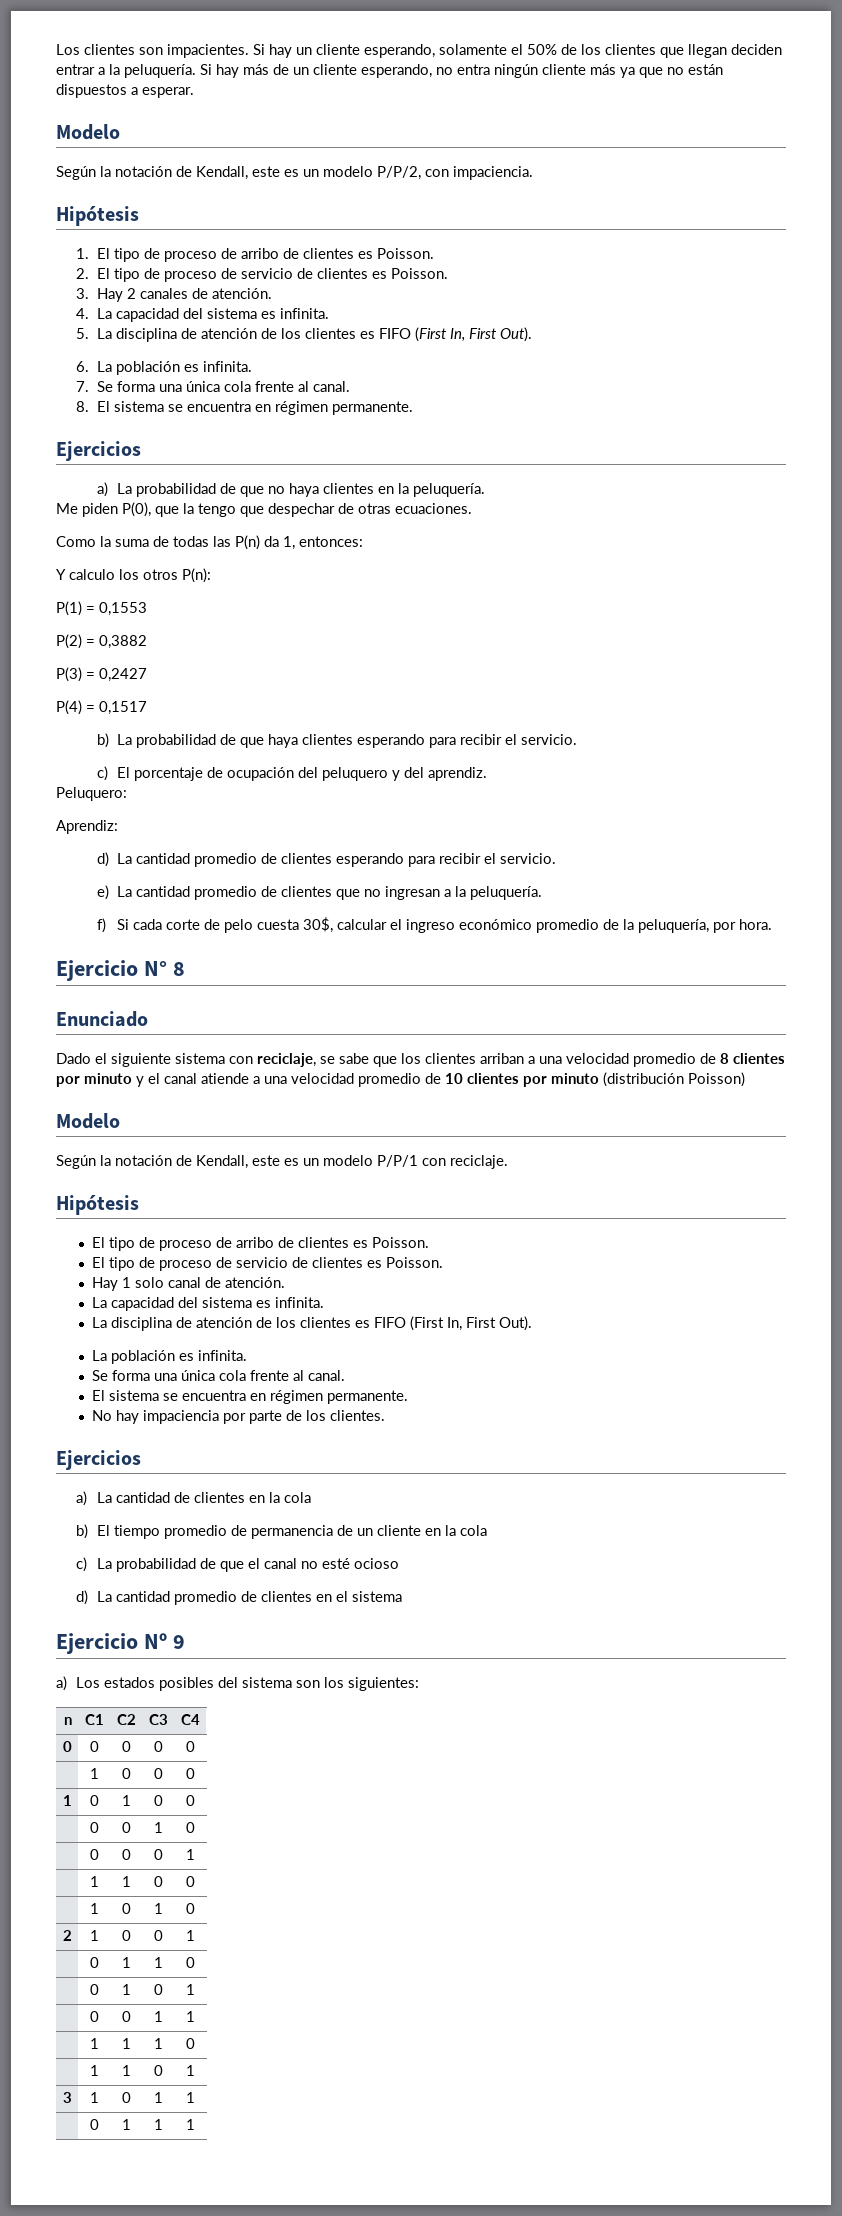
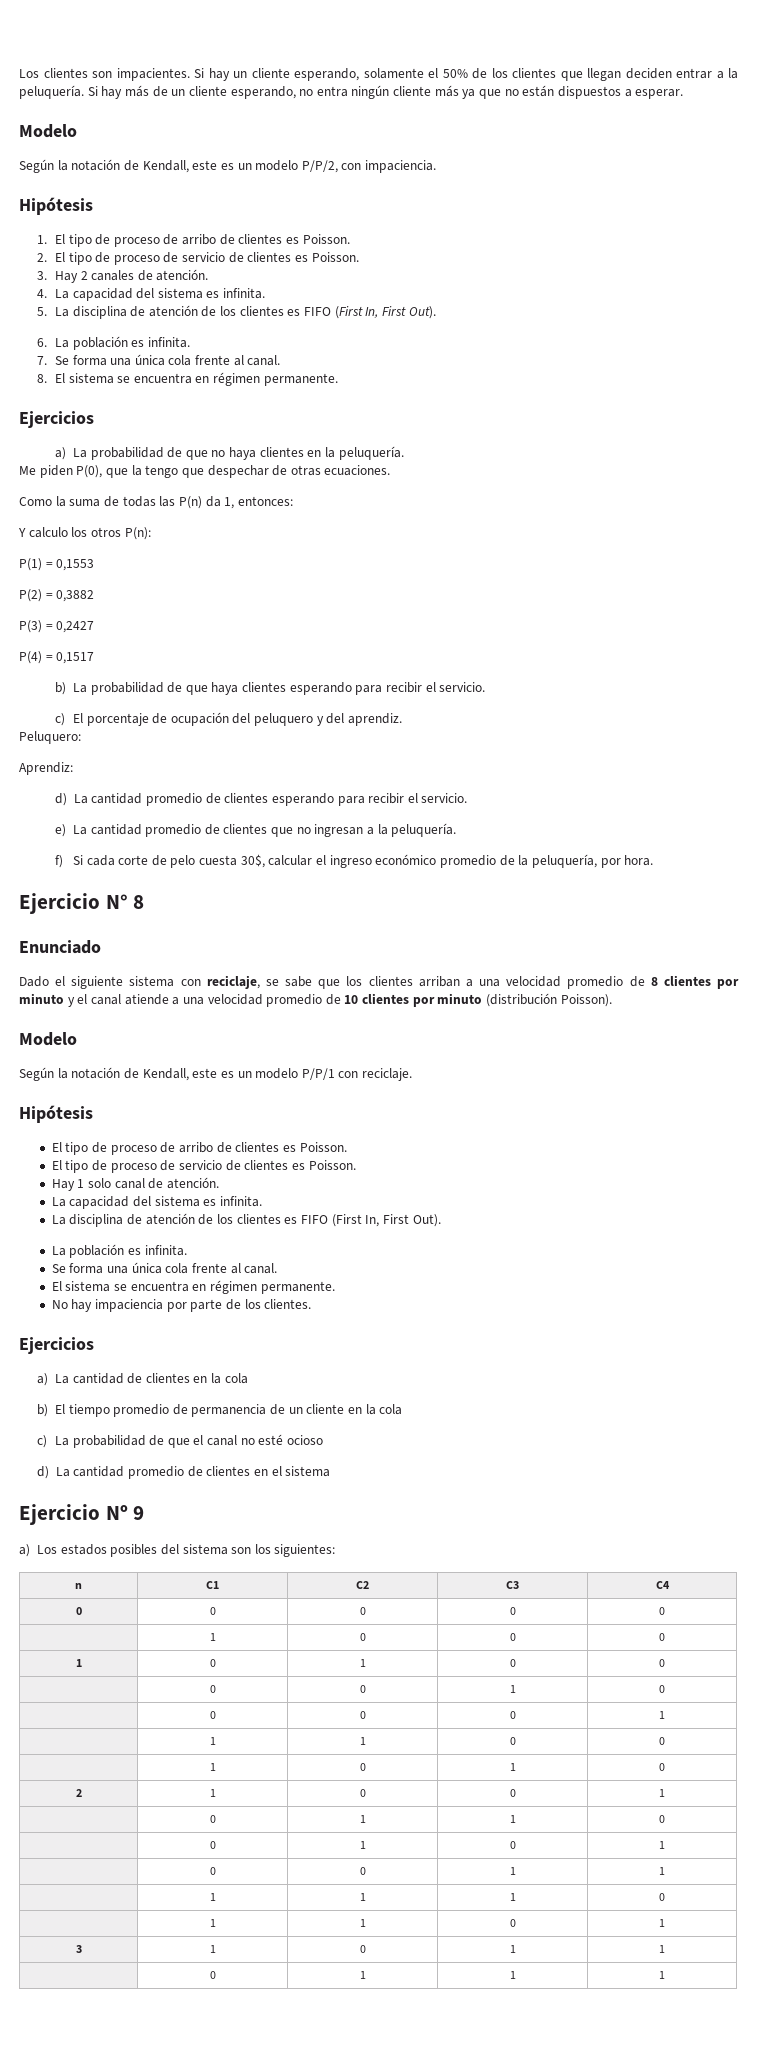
- Dado el siguiente sistema con reciclaje, se sabe que los clientes arriban a una velocidad promedio de 8 clientes por minuto y el canal atiende a una velocidad promedio de 10 clientes por minuto (distribución Poisson)
+ Dado el siguiente sistema con reciclaje, se sabe que los clientes arriban a una velocidad promedio de 8 clientes por minuto y el canal atiende a una velocidad promedio de 10 clientes por minuto (distribución Poisson).

